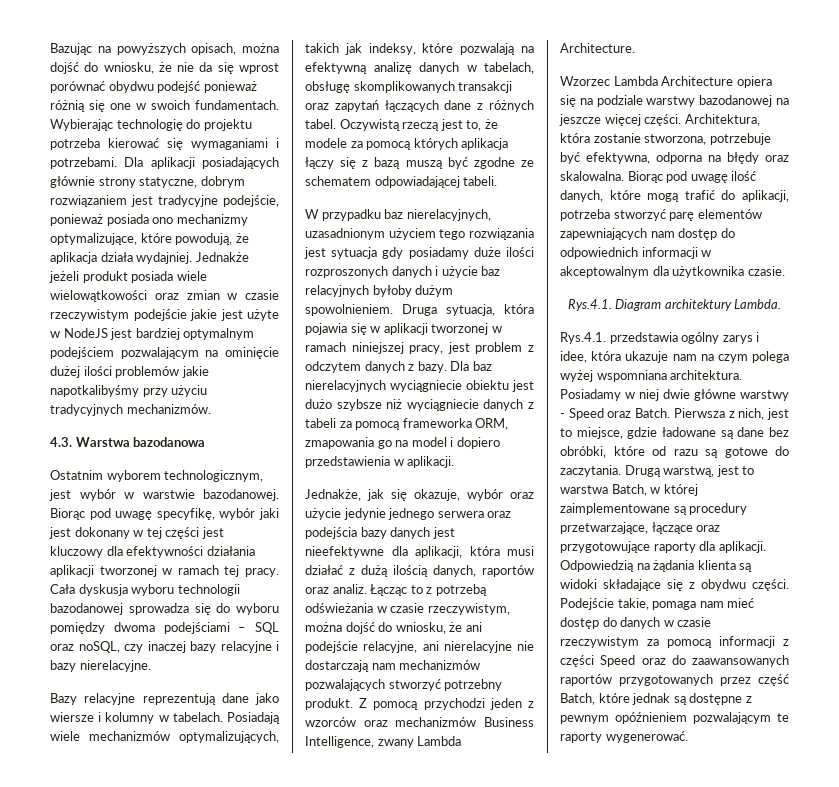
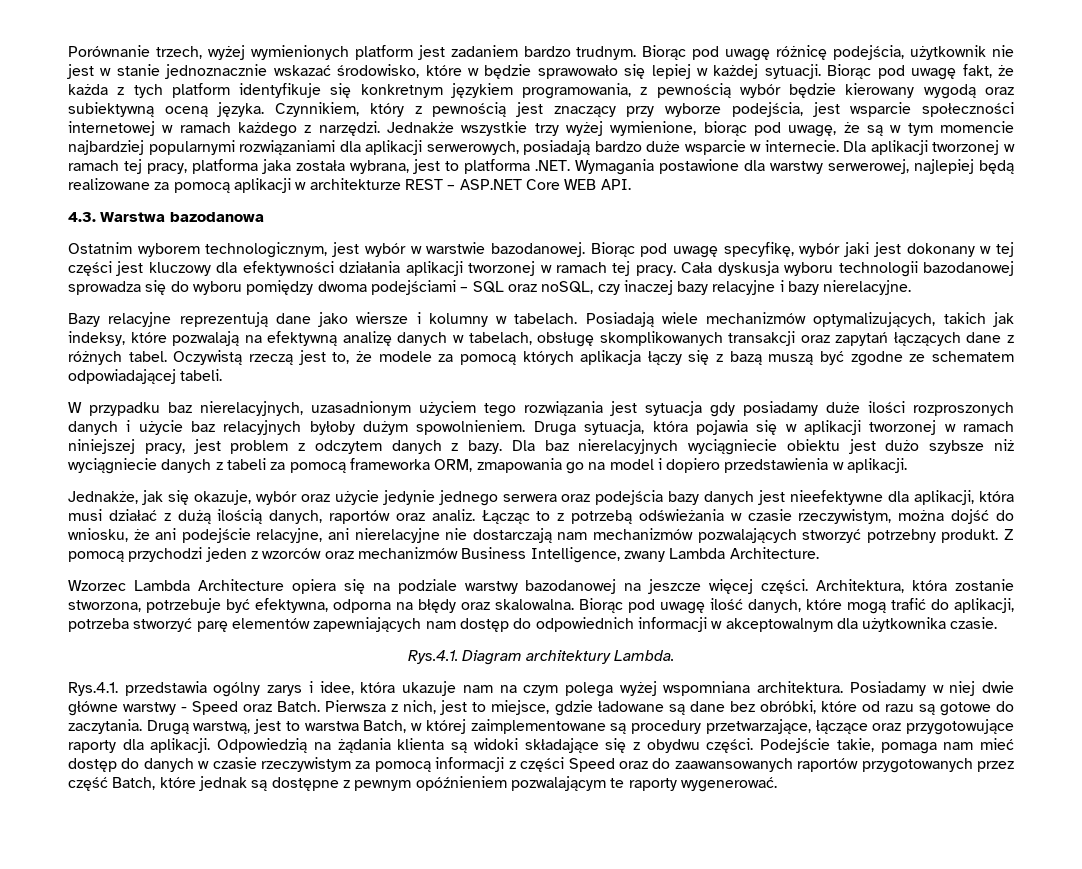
- Bazując na powyższych opisach, można dojść do wniosku, że nie da się wprost porównać obydwu podejść ponieważ różnią się one w swoich fundamentach. Wybierając technologię do projektu potrzeba kierować się wymaganiami i potrzebami. Dla aplikacji posiadających głównie strony statyczne, dobrym rozwiązaniem jest tradycyjne podejście, ponieważ posiada ono mechanizmy optymalizujące, które powodują, że aplikacja działa wydajniej. Jednakże jeżeli produkt posiada wiele wielowątkowości oraz zmian w czasie rzeczywistym podejście jakie jest użyte w NodeJS jest bardziej optymalnym podejściem pozwalającym na ominięcie dużej ilości problemów jakie napotkalibyśmy przy użyciu tradycyjnych mechanizmów.
+ Porównanie trzech, wyżej wymienionych platform jest zadaniem bardzo trudnym. Biorąc pod uwagę różnicę podejścia, użytkownik nie jest w stanie jednoznacznie wskazać środowisko, które w będzie sprawowało się lepiej w każdej sytuacji. Biorąc pod uwagę fakt, że każda z tych platform identyfikuje się konkretnym językiem programowania, z pewnością wybór będzie kierowany wygodą oraz subiektywną oceną języka. Czynnikiem, który z pewnością jest znaczący przy wyborze podejścia, jest wsparcie społeczności internetowej w ramach każdego z narzędzi. Jednakże wszystkie trzy wyżej wymienione, biorąc pod uwagę, że są w tym momencie najbardziej popularnymi rozwiązaniami dla aplikacji serwerowych, posiadają bardzo duże wsparcie w internecie. Dla aplikacji tworzonej w ramach tej pracy, platforma jaka została wybrana, jest to platforma .NET. Wymagania postawione dla warstwy serwerowej, najlepiej będą realizowane za pomocą aplikacji w architekturze REST – ASP.NET Core WEB API.

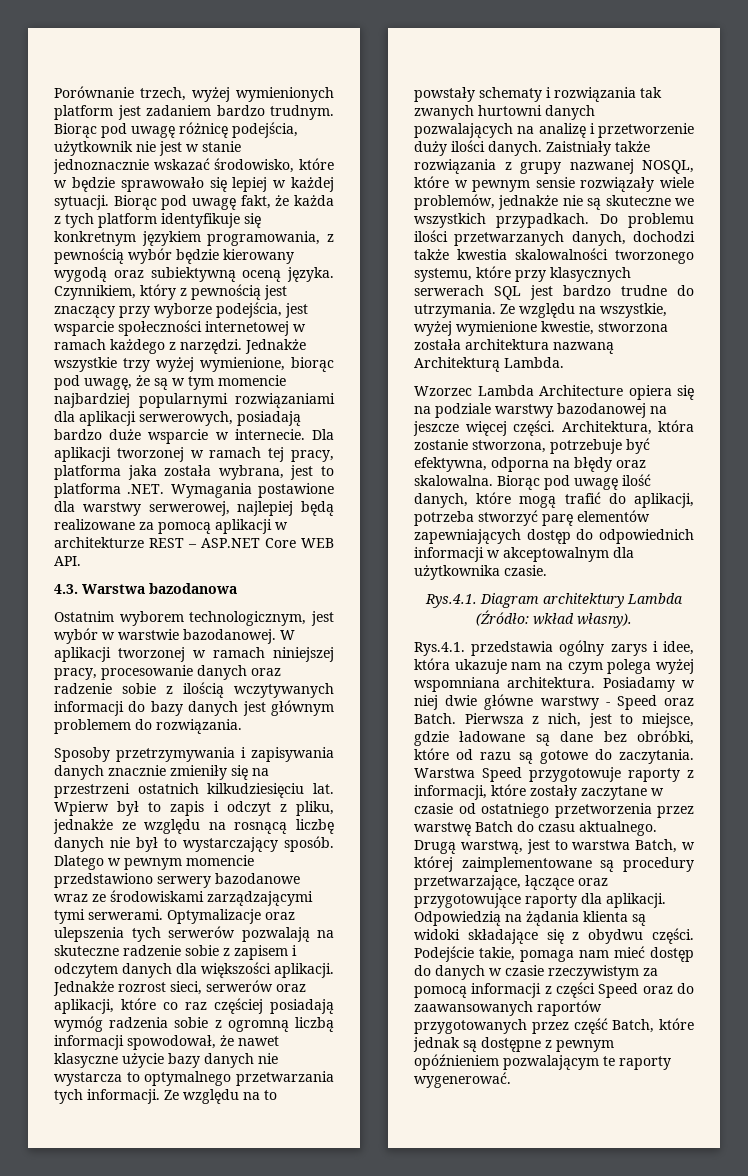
- Biorąc pod uwagę specyfikę, wybór jaki jest dokonany w tej części jest kluczowy dla efektywności działania aplikacji tworzonej w ramach tej pracy. Cała dyskusja wyboru technologii bazodanowej sprowadza się do wyboru pomiędzy dwoma podejściami – SQL oraz noSQL, czy inaczej bazy relacyjne i bazy nierelacyjne.
- Bazy relacyjne reprezentują dane jako wiersze i kolumny w tabelach. Posiadają wiele mechanizmów optymalizujących, takich jak indeksy, które pozwalają na efektywną analizę danych w tabelach, obsługę skomplikowanych transakcji oraz zapytań łączących dane z różnych tabel. Oczywistą rzeczą jest to, że modele za pomocą których aplikacja łączy się z bazą muszą być zgodne ze schematem odpowiadającej tabeli.
- W przypadku baz nierelacyjnych, uzasadnionym użyciem tego rozwiązania jest sytuacja gdy posiadamy duże ilości rozproszonych danych i użycie baz relacyjnych byłoby dużym spowolnieniem. Druga sytuacja, która pojawia się w aplikacji tworzonej w ramach niniejszej pracy, jest problem z odczytem danych z bazy. Dla baz nierelacyjnych wyciągniecie obiektu jest dużo szybsze niż wyciągniecie danych z tabeli za pomocą frameworka ORM, zmapowania go na model i dopiero przedstawienia w aplikacji.
- Jednakże, jak się okazuje, wybór oraz użycie jedynie jednego serwera oraz podejścia bazy danych jest nieefektywne dla aplikacji, która musi działać z dużą ilością danych, raportów oraz analiz. Łącząc to z potrzebą odświeżania w czasie rzeczywistym, można dojść do wniosku, że ani podejście relacyjne, ani nierelacyjne nie dostarczają nam mechanizmów pozwalających stworzyć potrzebny produkt. Z pomocą przychodzi jeden z wzorców oraz mechanizmów Business Intelligence, zwany Lambda Architecture.
+ W aplikacji tworzonej w ramach niniejszej pracy, procesowanie danych oraz radzenie sobie z ilością wczytywanych informacji do bazy danych jest głównym problemem do rozwiązania.
+ Sposoby przetrzymywania i zapisywania danych znacznie zmieniły się na przestrzeni ostatnich kilkudziesięciu lat. Wpierw był to zapis i odczyt z pliku, jednakże ze względu na rosnącą liczbę danych nie był to wystarczający sposób. Dlatego w pewnym momencie przedstawiono serwery bazodanowe wraz ze środowiskami zarządzającymi tymi serwerami. Optymalizacje oraz ulepszenia tych serwerów pozwalają na skuteczne radzenie sobie z zapisem i odczytem danych dla większości aplikacji. Jednakże rozrost sieci, serwerów oraz aplikacji, które co raz częściej posiadają wymóg radzenia sobie z ogromną liczbą informacji spowodował, że nawet klasyczne użycie bazy danych nie wystarcza to optymalnego przetwarzania tych informacji. Ze względu na to powstały schematy i rozwiązania tak zwanych hurtowni danych pozwalających na analizę i przetworzenie duży ilości danych. Zaistniały także rozwiązania z grupy nazwanej NOSQL, które w pewnym sensie rozwiązały wiele problemów, jednakże nie są skuteczne we wszystkich przypadkach. Do problemu ilości przetwarzanych danych, dochodzi także kwestia skalowalności tworzonego systemu, które przy klasycznych serwerach SQL jest bardzo trudne do utrzymania. Ze względu na wszystkie, wyżej wymienione kwestie, stworzona została architektura nazwaną Architekturą Lambda.
- Biorąc pod uwagę ilość danych, które mogą trafić do aplikacji, potrzeba stworzyć parę elementów zapewniających nam dostęp do odpowiednich informacji w akceptowalnym dla użytkownika czasie.
+ Biorąc pod uwagę ilość danych, które mogą trafić do aplikacji, potrzeba stworzyć parę elementów zapewniających dostęp do odpowiednich informacji w akceptowalnym dla użytkownika czasie.
- Rys.4.1. Diagram architektury Lambda.
+ Rys.4.1. Diagram architektury Lambda (Źródło: wkład własny).
+ Warstwa Speed przygotowuje raporty z informacji, które zostały zaczytane w czasie od ostatniego przetworzenia przez warstwę Batch do czasu aktualnego.

